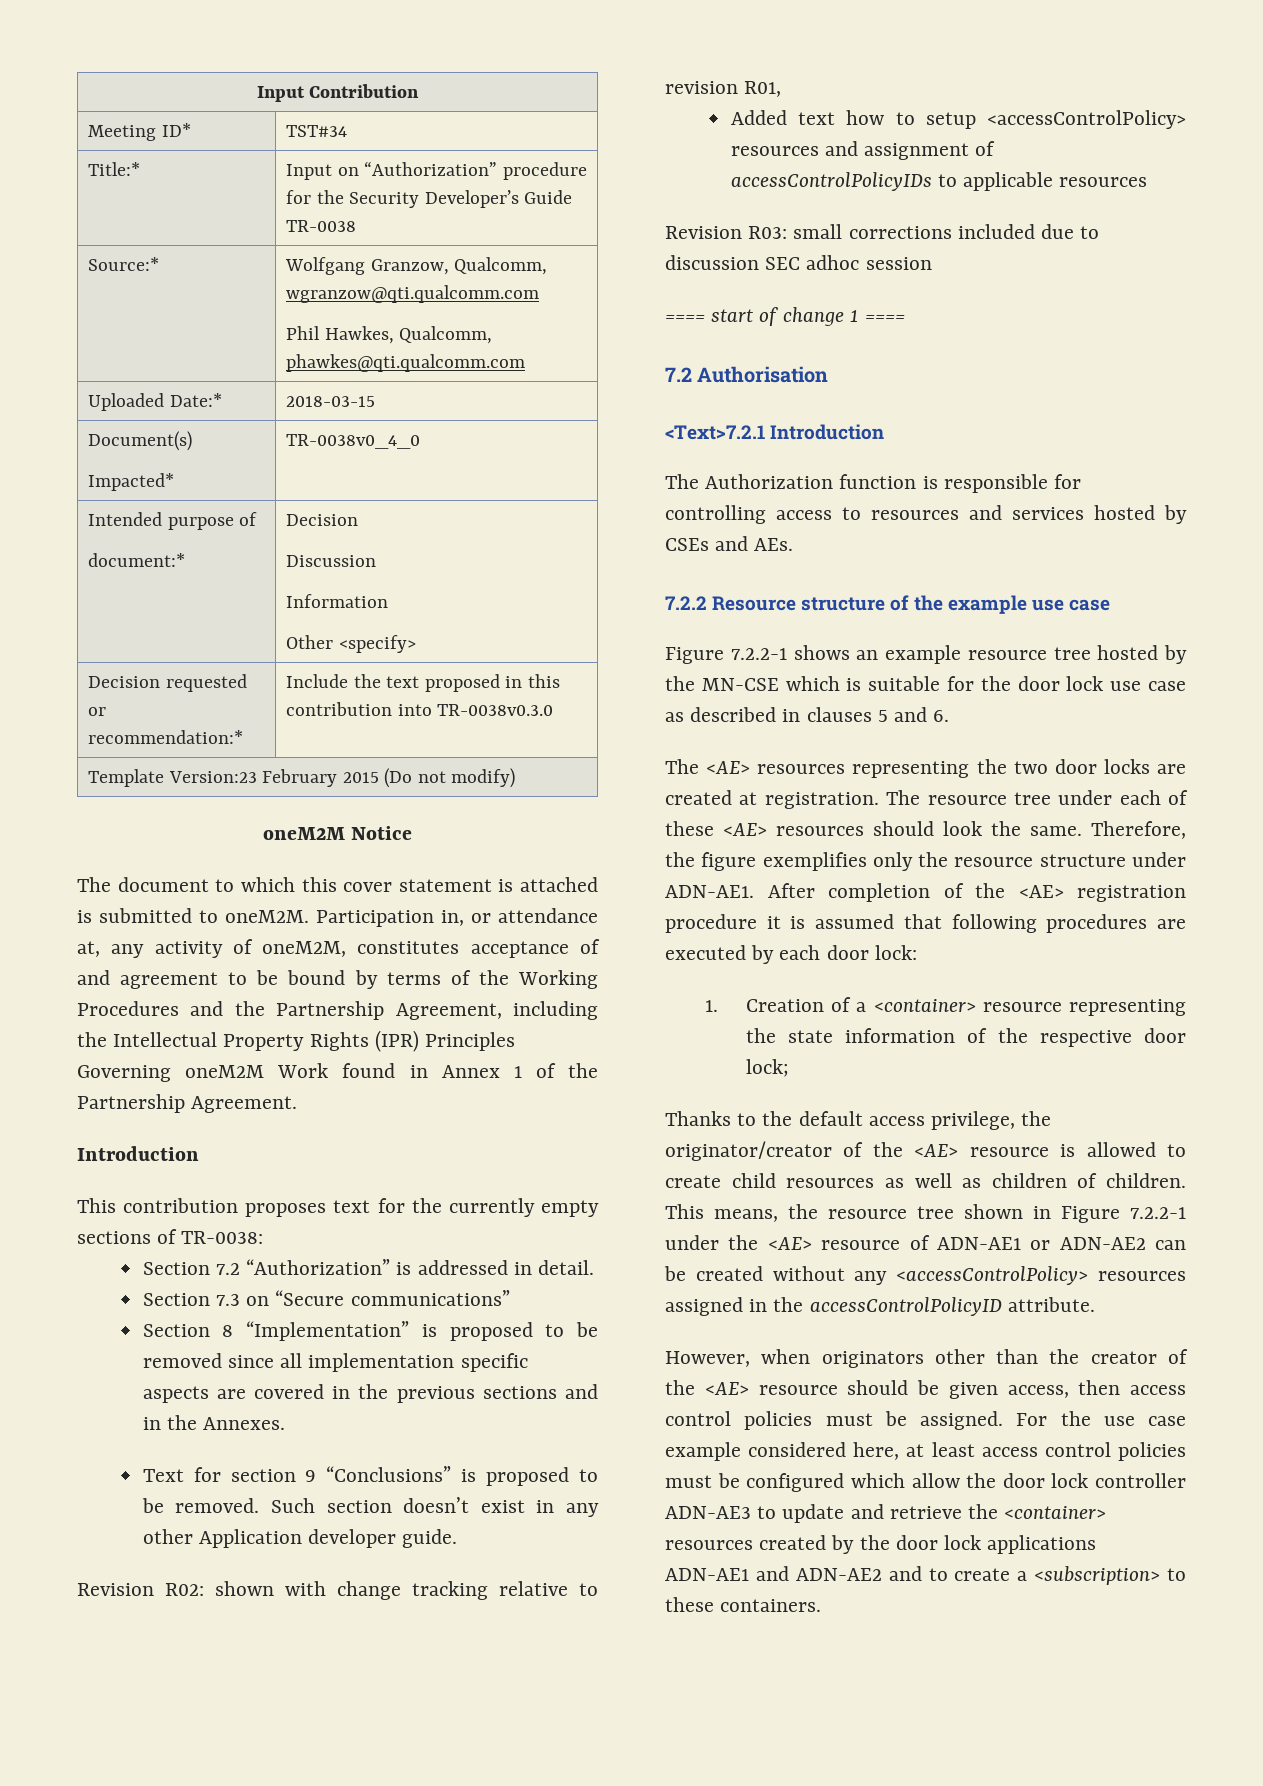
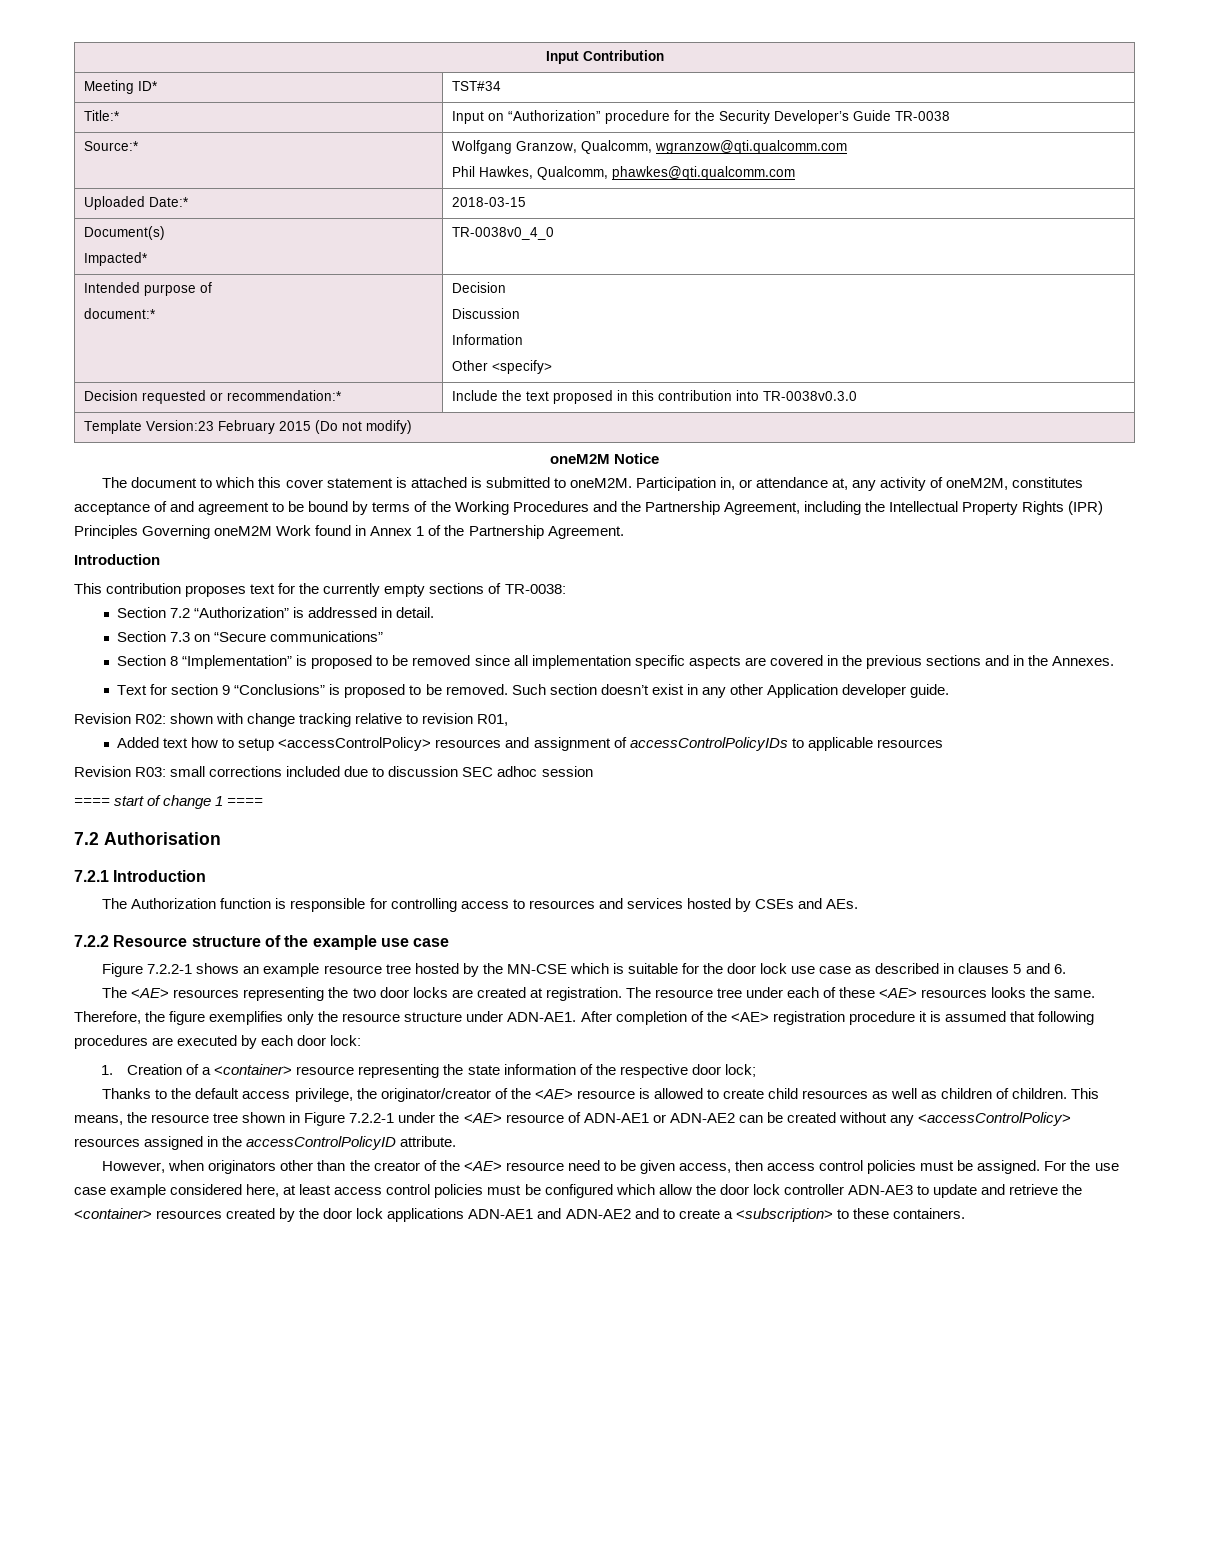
- <Text>7.2.1 Introduction
+ 7.2.1 Introduction
- The resource tree under each of these <AE> resources should look the same.
+ The resource tree under each of these <AE> resources looks the same.
- However, when originators other than the creator of the <AE> resource should be given access, then access control policies must be assigned.
+ However, when originators other than the creator of the <AE> resource need to be given access, then access control policies must be assigned.

